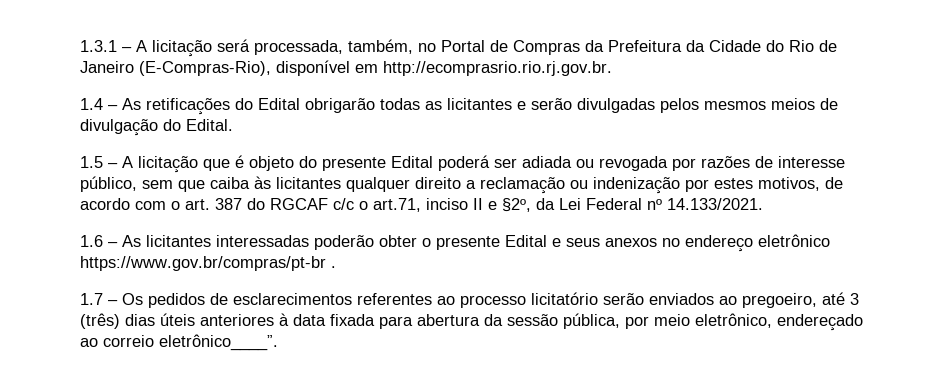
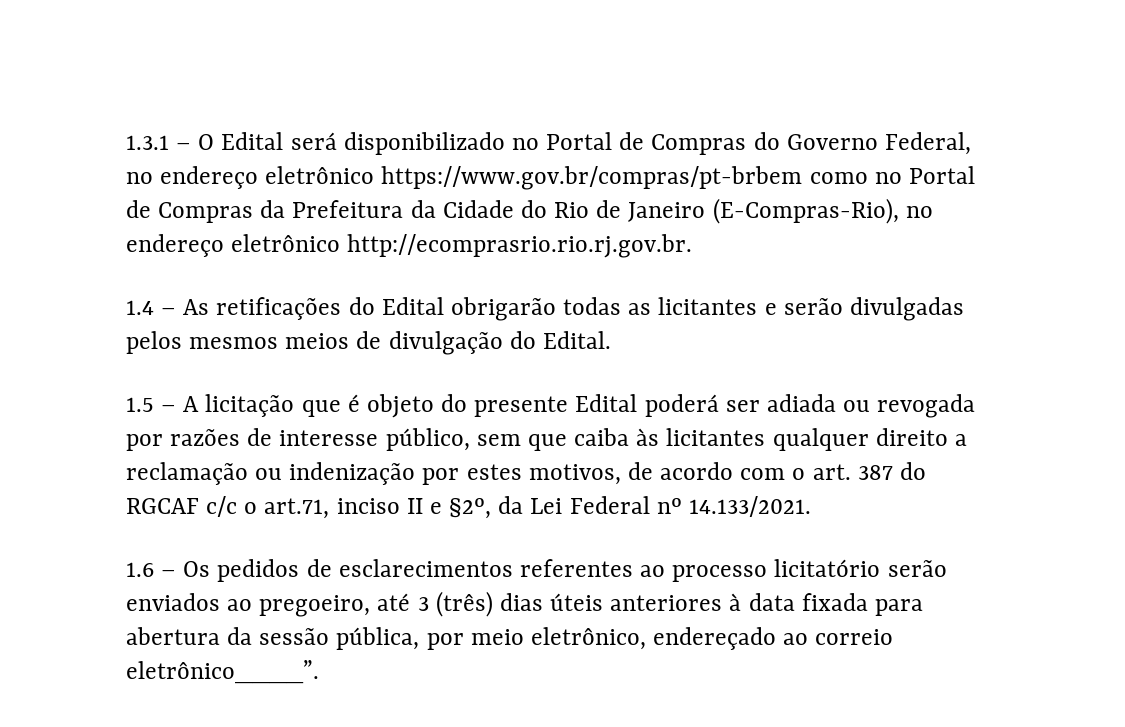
- 1.3.1 – A licitação será processada, também, no Portal de Compras da Prefeitura da Cidade do Rio de Janeiro (E-Compras-Rio), disponível em http://ecomprasrio.rio.rj.gov.br.
+ 1.3.1 – O Edital será disponibilizado no Portal de Compras do Governo Federal, no endereço eletrônico https://www.gov.br/compras/pt-brbem como no Portal de Compras da Prefeitura da Cidade do Rio de Janeiro (E-Compras-Rio), no endereço eletrônico http://ecomprasrio.rio.rj.gov.br.
- 1.6 – As licitantes interessadas poderão obter o presente Edital e seus anexos no endereço eletrônico https://www.gov.br/compras/pt-br .
- 1.7 – Os pedidos de esclarecimentos referentes ao processo licitatório serão enviados ao pregoeiro, até 3 (três) dias úteis anteriores à data fixada para abertura da sessão pública, por meio eletrônico, endereçado ao correio eletrônico____”.
+ 1.6 – Os pedidos de esclarecimentos referentes ao processo licitatório serão enviados ao pregoeiro, até 3 (três) dias úteis anteriores à data fixada para abertura da sessão pública, por meio eletrônico, endereçado ao correio eletrônico____”.

